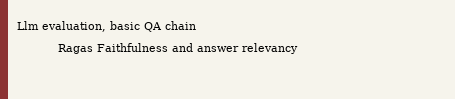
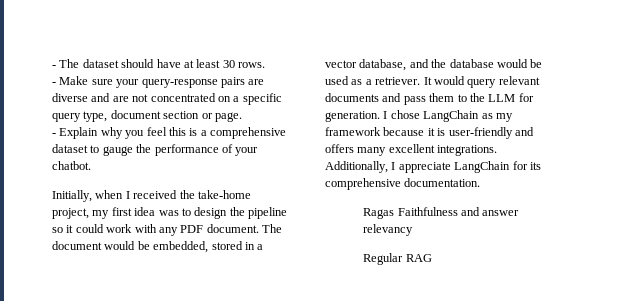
- Llm evaluation, basic QA chain
+ - The dataset should have at least 30 rows.
+ - Make sure your query-response pairs are diverse and are not concentrated on a specific query type, document section or page.
+ - Explain why you feel this is a comprehensive dataset to gauge the performance of your chatbot.
+ Initially, when I received the take-home project, my first idea was to design the pipeline so it could work with any PDF document. The document would be embedded, stored in a vector database, and the database would be used as a retriever. It would query relevant documents and pass them to the LLM for generation. I chose LangChain as my framework because it is user-friendly and offers many excellent integrations. Additionally, I appreciate LangChain for its comprehensive documentation.
+ Regular RAG

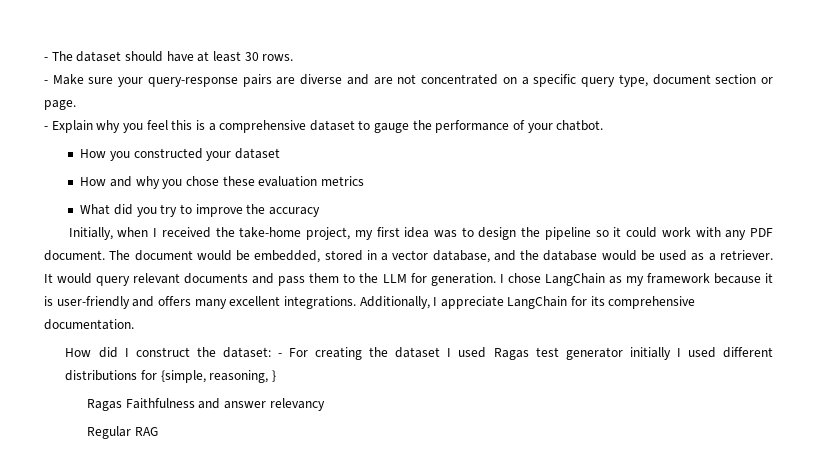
+ How you constructed your dataset
+ How and why you chose these evaluation metrics
+ What did you try to improve the accuracy
+ How did I construct the dataset: - For creating the dataset I used Ragas test generator initially I used different distributions for {simple, reasoning, }

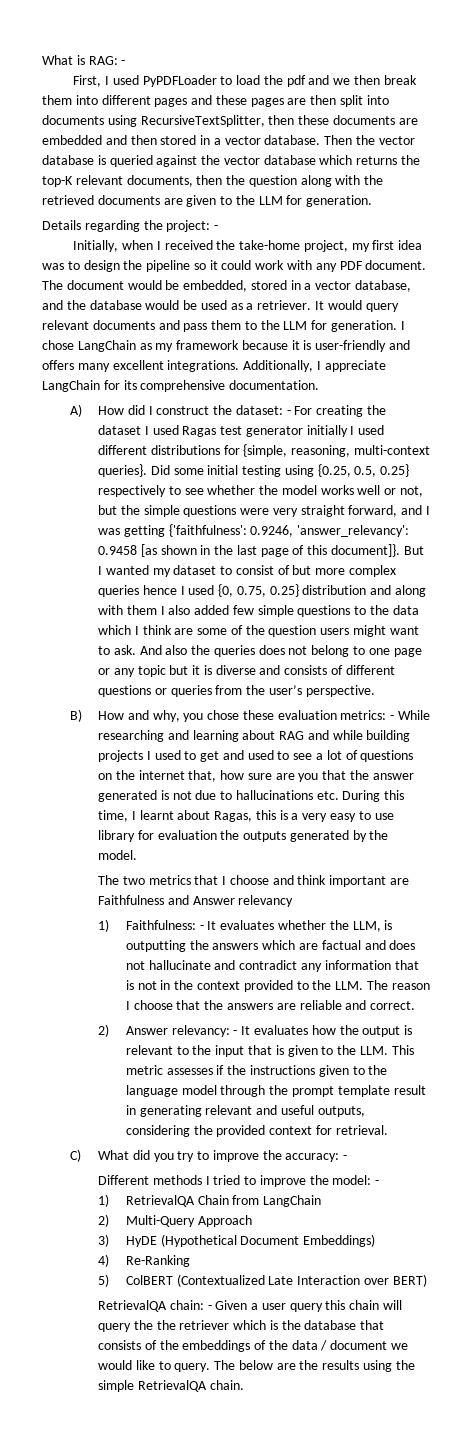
- - The dataset should have at least 30 rows.
- - Make sure your query-response pairs are diverse and are not concentrated on a specific query type, document section or page.
- - Explain why you feel this is a comprehensive dataset to gauge the performance of your chatbot.
- How you constructed your dataset
- How and why you chose these evaluation metrics
- What did you try to improve the accuracy
+ What is RAG: -
+ First, I used PyPDFLoader to load the pdf and we then break them into different pages and these pages are then split into documents using RecursiveTextSplitter, then these documents are embedded and then stored in a vector database. Then the vector database is queried against the vector database which returns the top-K relevant documents, then the question along with the retrieved documents are given to the LLM for generation.
+ Details regarding the project: -
- How did I construct the dataset: - For creating the dataset I used Ragas test generator initially I used different distributions for {simple, reasoning, }
- Ragas Faithfulness and answer relevancy
+ A) How did I construct the dataset: - For creating the dataset I used Ragas test generator initially I used different distributions for {simple, reasoning, multi-context queries}. Did some initial testing using {0.25, 0.5, 0.25} respectively to see whether the model works well or not, but the simple questions were very straight forward, and I was getting {'faithfulness': 0.9246, 'answer_relevancy': 0.9458 [as shown in the last page of this document]}. But I wanted my dataset to consist of but more complex queries hence I used {0, 0.75, 0.25} distribution and along with them I also added few simple questions to the data which I think are some of the question users might want to ask. And also the queries does not belong to one page or any topic but it is diverse and consists of different questions or queries from the user’s perspective.
+ B) How and why, you chose these evaluation metrics: - While researching and learning about RAG and while building projects I used to get and used to see a lot of questions on the internet that, how sure are you that the answer generated is not due to hallucinations etc. During this time, I learnt about Ragas, this is a very easy to use library for evaluation the outputs generated by the model.
+ The two metrics that I choose and think important are Faithfulness and Answer relevancy
- Regular RAG
+ 1) Faithfulness: - It evaluates whether the LLM, is outputting the answers which are factual and does not hallucinate and contradict any information that is not in the context provided to the LLM. The reason I choose that the answers are reliable and correct.
+ 2) Answer relevancy: - It evaluates how the output is relevant to the input that is given to the LLM. This metric assesses if the instructions given to the language model through the prompt template result in generating relevant and useful outputs, considering the provided context for retrieval.
+ C) What did you try to improve the accuracy: -
+ Different methods I tried to improve the model: -
+ 1) RetrievalQA Chain from LangChain
+ 2) Multi-Query Approach
+ 3) HyDE (Hypothetical Document Embeddings)
+ 4) Re-Ranking
+ 5) ColBERT (Contextualized Late Interaction over BERT)
+ RetrievalQA chain: - Given a user query this chain will query the the retriever which is the database that consists of the embeddings of the data / document we would like to query. The below are the results using the simple RetrievalQA chain.

